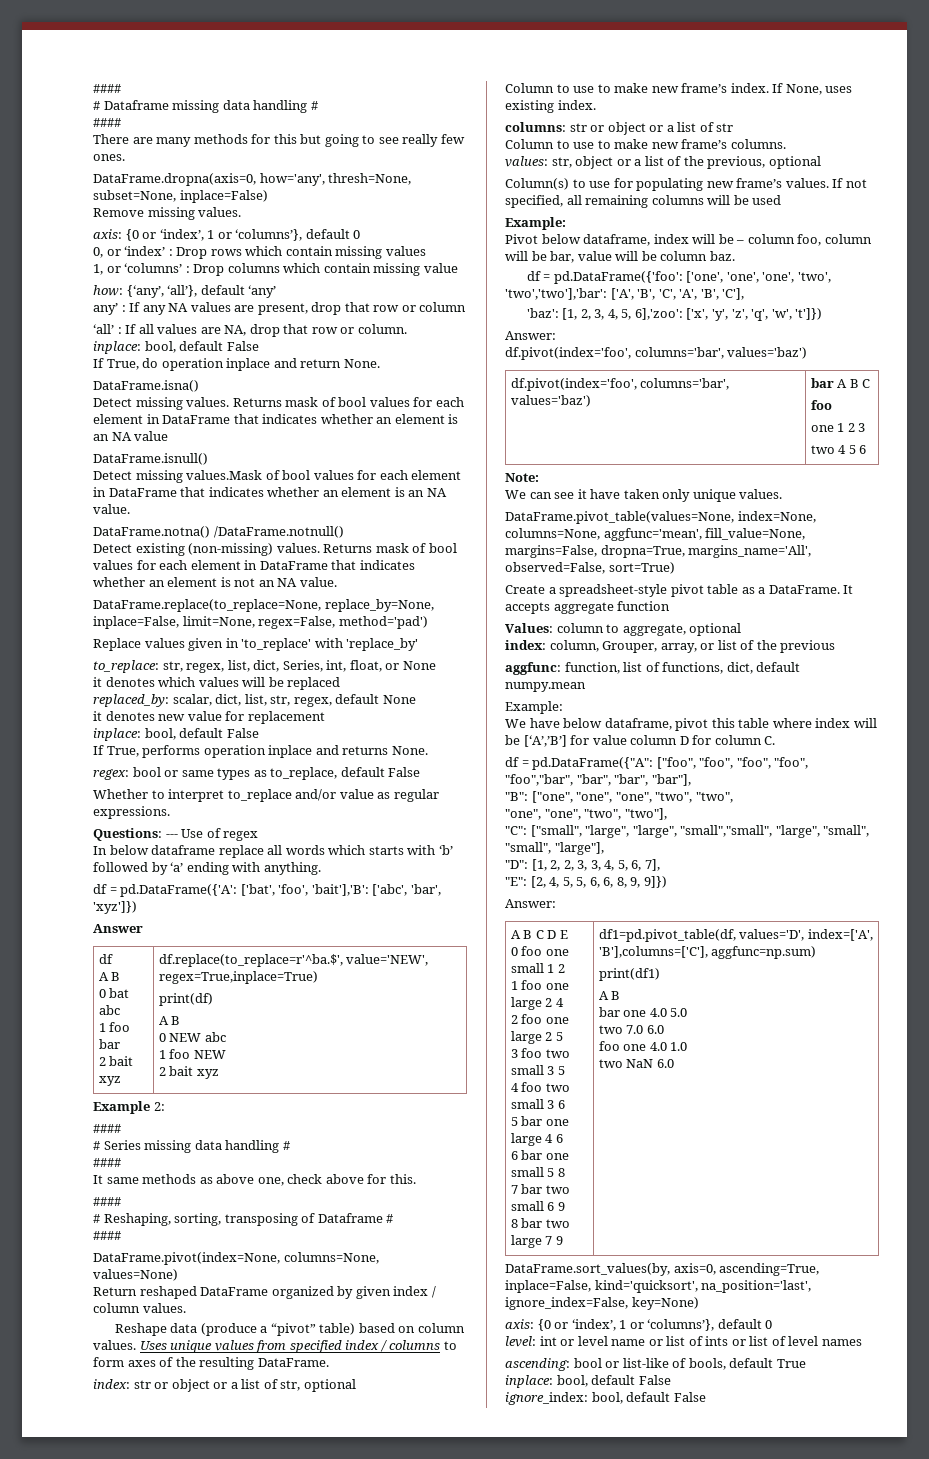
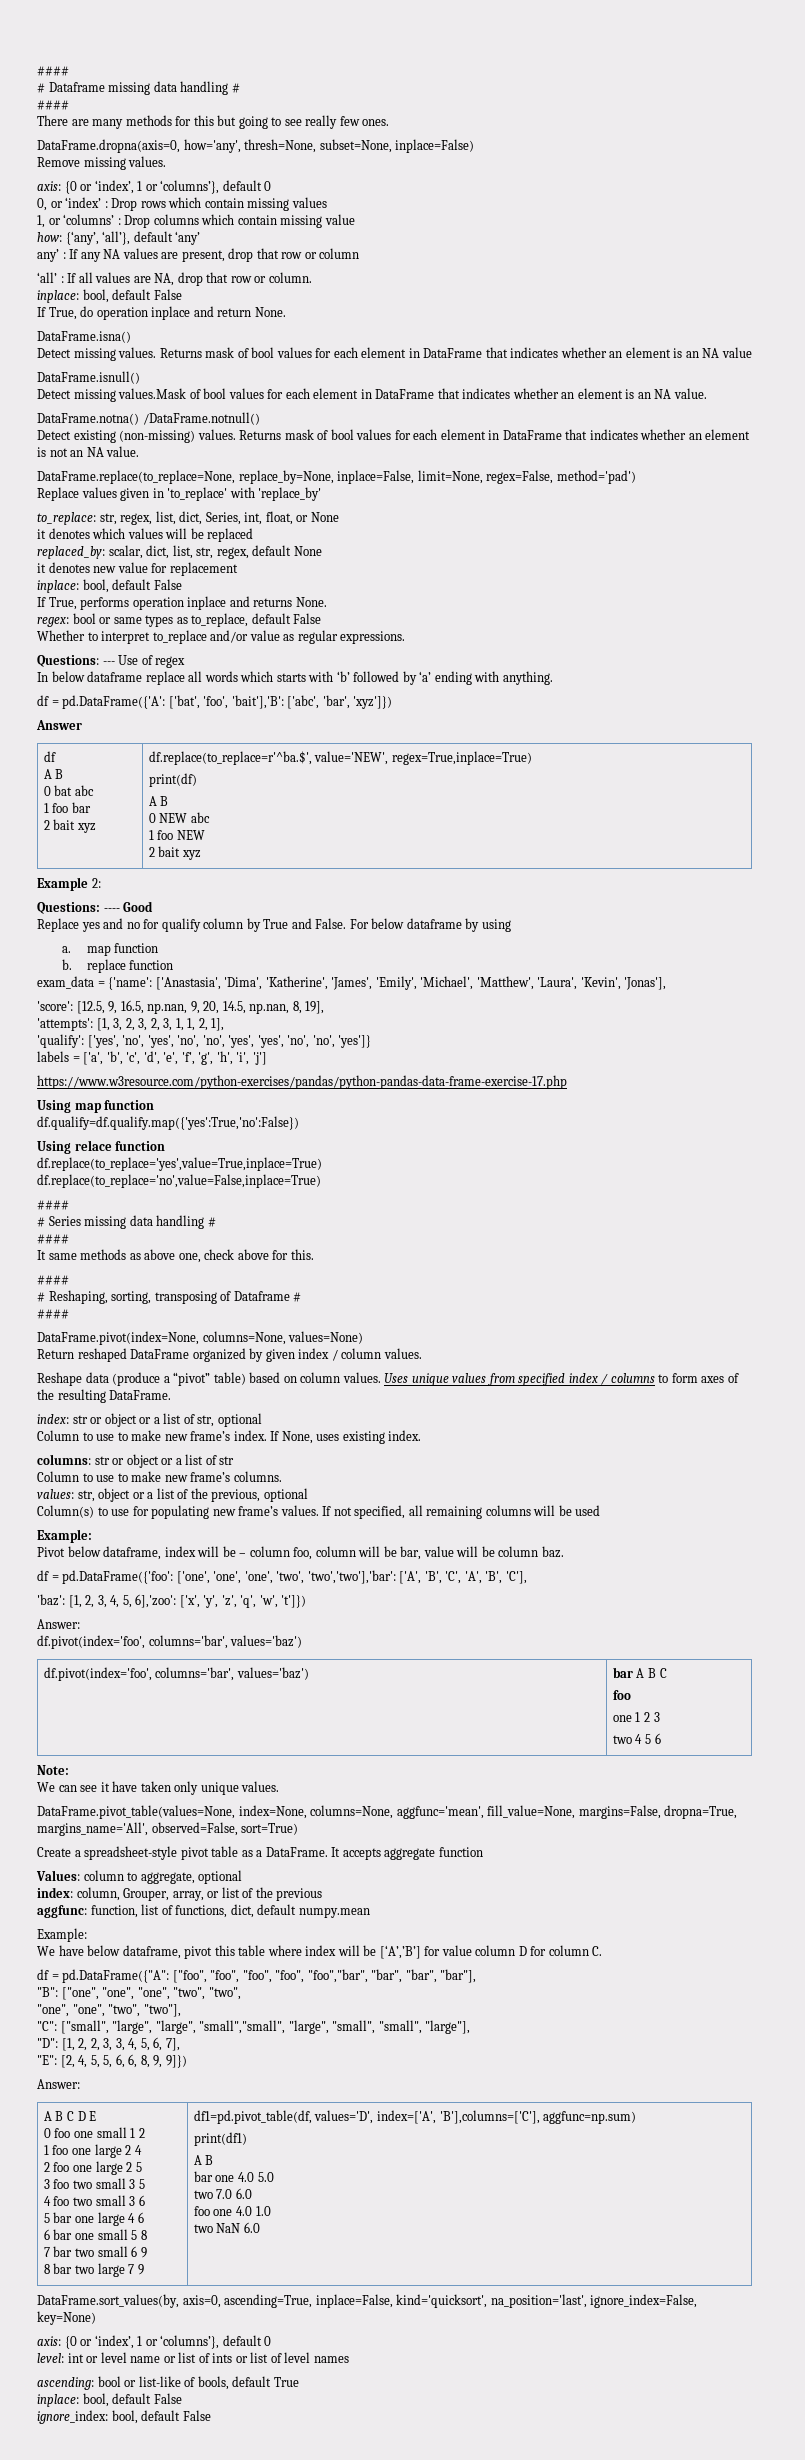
+ Questions: ---- Good
+ Replace yes and no for qualify column by True and False. For below dataframe by using
+ a. map function
+ b. replace function
+ exam_data = {'name': ['Anastasia', 'Dima', 'Katherine', 'James', 'Emily', 'Michael', 'Matthew', 'Laura', 'Kevin', 'Jonas'],
+ 'score': [12.5, 9, 16.5, np.nan, 9, 20, 14.5, np.nan, 8, 19],
+ 'attempts': [1, 3, 2, 3, 2, 3, 1, 1, 2, 1],
+ 'qualify': ['yes', 'no', 'yes', 'no', 'no', 'yes', 'yes', 'no', 'no', 'yes']}
+ labels = ['a', 'b', 'c', 'd', 'e', 'f', 'g', 'h', 'i', 'j']
+ https://www.w3resource.com/python-exercises/pandas/python-pandas-data-frame-exercise-17.php
+ Using map function
+ df.qualify=df.qualify.map({'yes':True,'no':False})
+ Using relace function
+ df.replace(to_replace='yes',value=True,inplace=True)
+ df.replace(to_replace='no',value=False,inplace=True)

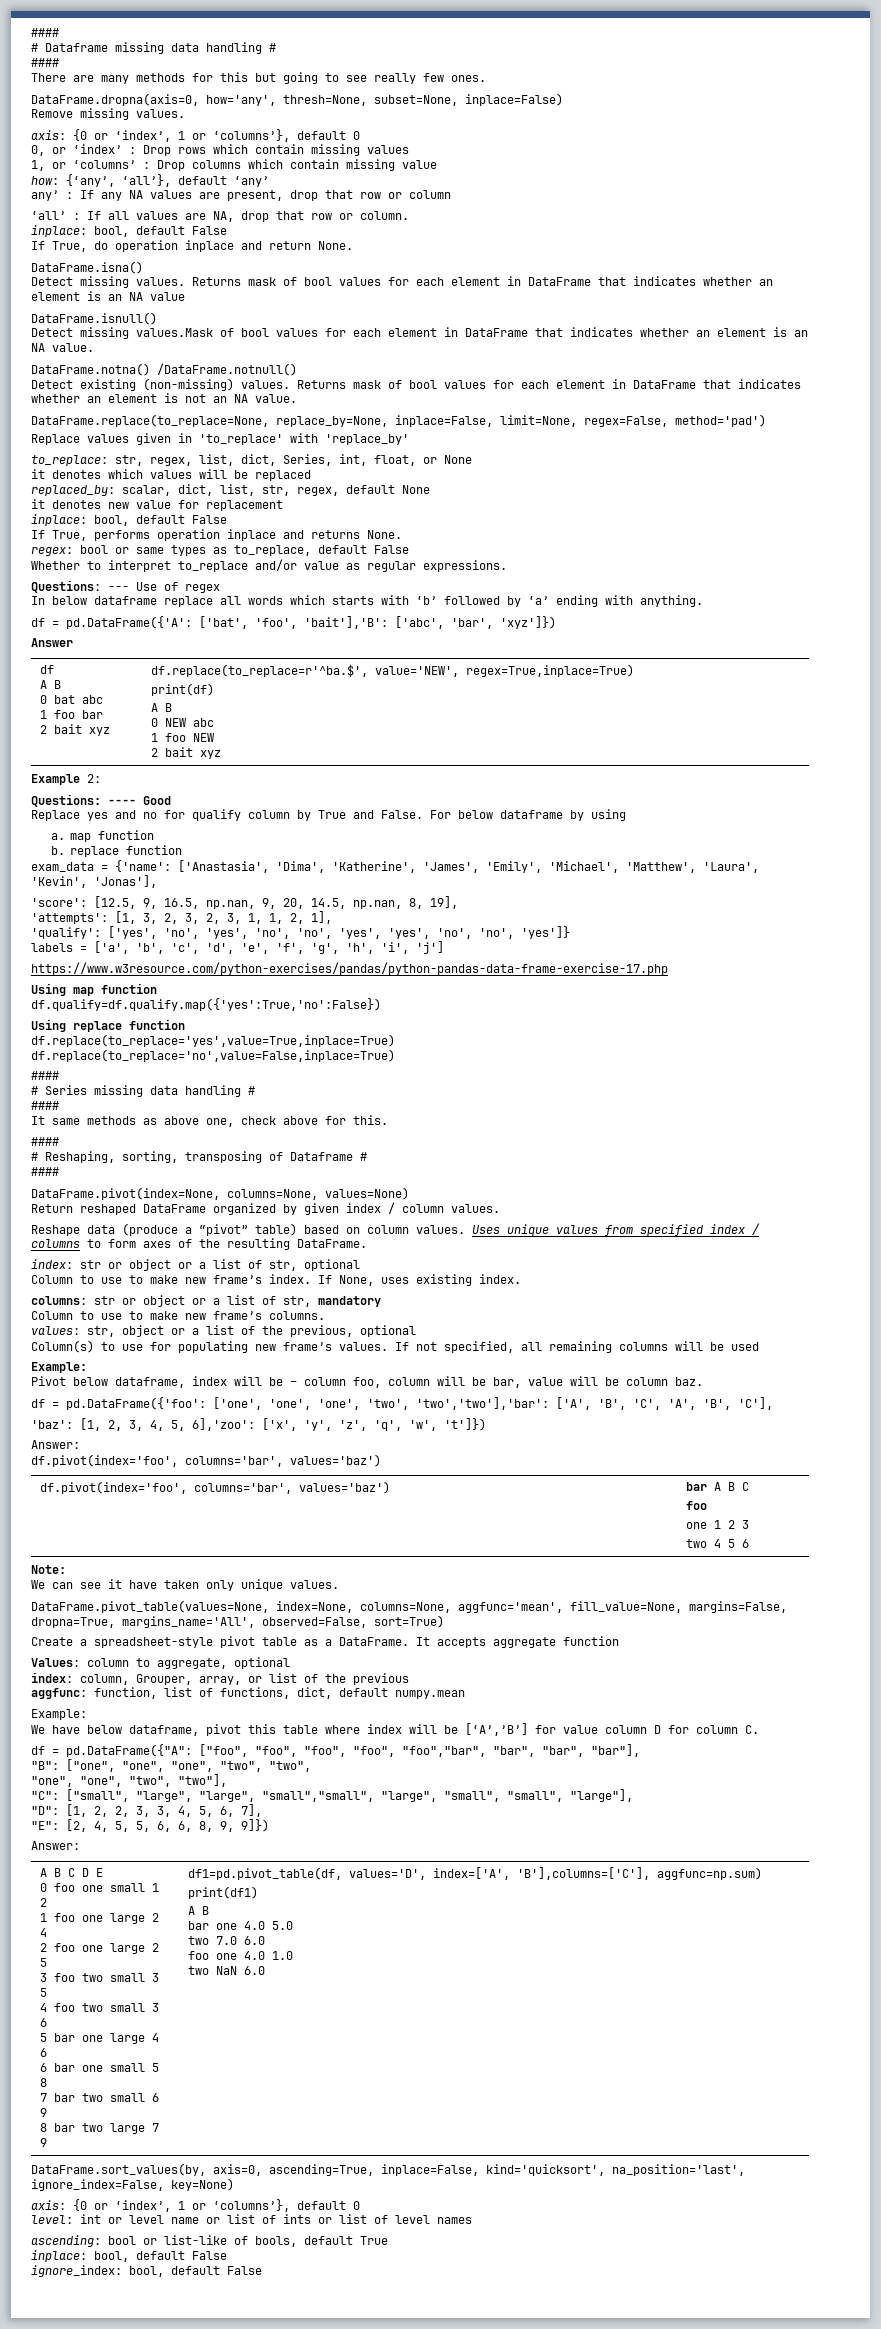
- Using relace function
+ Using replace function
- columns: str or object or a list of str
+ columns: str or object or a list of str, mandatory

